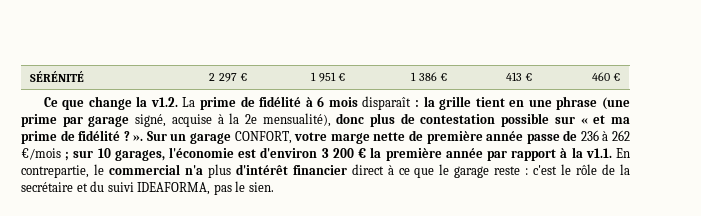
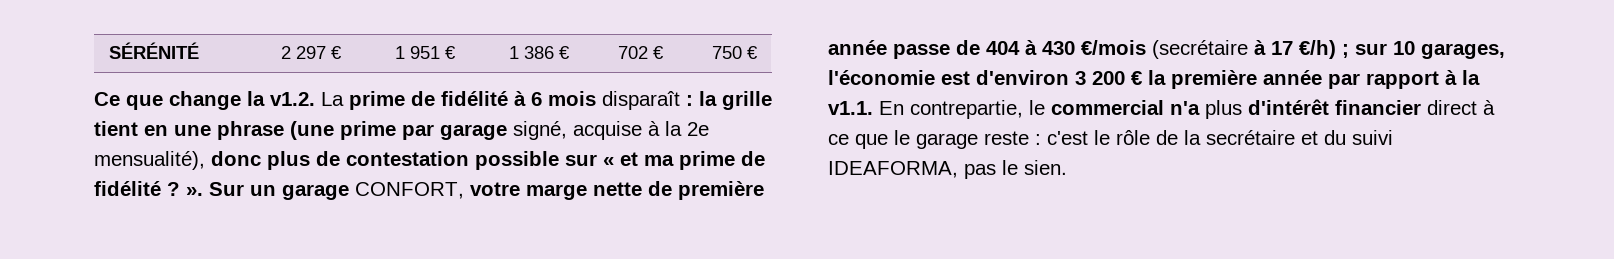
- SÉRÉNITÉ | 2 297 € | 1 951 € | 1 386 € | 413 € | 460 €
+ SÉRÉNITÉ | 2 297 € | 1 951 € | 1 386 € | 702 € | 750 €
- Sur un garage CONFORT, votre marge nette de première année passe de 236 à 262 €/mois ; sur 10 garages, l'économie est d'environ 3 200 € la première année par rapport à la v1.1. En contrepartie, le commercial n'a plus d'intérêt financier direct à ce que le garage reste : c'est le rôle de la secrétaire et du suivi IDEAFORMA, pas le sien.
+ Sur un garage CONFORT, votre marge nette de première année passe de 404 à 430 €/mois (secrétaire à 17 €/h) ; sur 10 garages, l'économie est d'environ 3 200 € la première année par rapport à la v1.1. En contrepartie, le commercial n'a plus d'intérêt financier direct à ce que le garage reste : c'est le rôle de la secrétaire et du suivi IDEAFORMA, pas le sien.

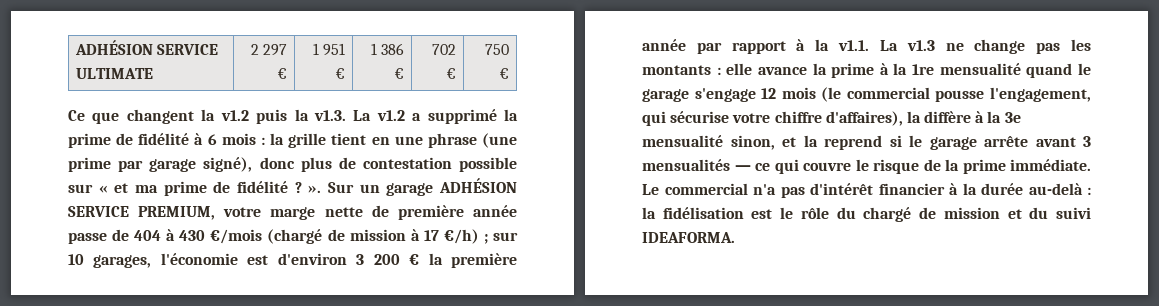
- SÉRÉNITÉ | 2 297 € | 1 951 € | 1 386 € | 702 € | 750 €
+ ADHÉSION SERVICE ULTIMATE | 2 297 € | 1 951 € | 1 386 € | 702 € | 750 €
- Ce que change la v1.2. La prime de fidélité à 6 mois disparaît : la grille tient en une phrase (une prime par garage signé, acquise à la 2e mensualité), donc plus de contestation possible sur « et ma prime de fidélité ? ».
+ Ce que changent la v1.2 puis la v1.3. La v1.2 a supprimé la prime de fidélité à 6 mois : la grille tient en une phrase (une prime par garage signé), donc plus de contestation possible sur « et ma prime de fidélité ? ».
- Sur un garage CONFORT, votre marge nette de première année passe de 404 à 430 €/mois (secrétaire à 17 €/h) ; sur 10 garages, l'économie est d'environ 3 200 € la première année par rapport à la v1.1. En contrepartie, le commercial n'a plus d'intérêt financier direct à ce que le garage reste : c'est le rôle de la secrétaire et du suivi IDEAFORMA, pas le sien.
+ Sur un garage ADHÉSION SERVICE PREMIUM, votre marge nette de première année passe de 404 à 430 €/mois (chargé de mission à 17 €/h) ; sur 10 garages, l'économie est d'environ 3 200 € la première année par rapport à la v1.1. La v1.3 ne change pas les montants : elle avance la prime à la 1re mensualité quand le garage s'engage 12 mois (le commercial pousse l'engagement, qui sécurise votre chiffre d'affaires), la diffère à la 3e mensualité sinon, et la reprend si le garage arrête avant 3 mensualités — ce qui couvre le risque de la prime immédiate. Le commercial n'a pas d'intérêt financier à la durée au-delà : la fidélisation est le rôle du chargé de mission et du suivi IDEAFORMA.

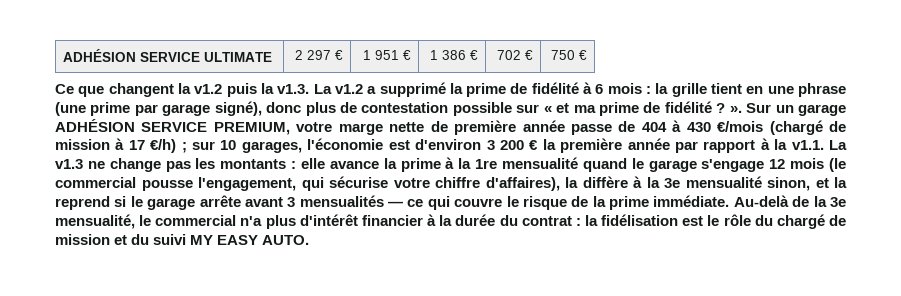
- Le commercial n'a pas d'intérêt financier à la durée au-delà : la fidélisation est le rôle du chargé de mission et du suivi IDEAFORMA.
+ Au-delà de la 3e mensualité, le commercial n'a plus d'intérêt financier à la durée du contrat : la fidélisation est le rôle du chargé de mission et du suivi MY EASY AUTO.

